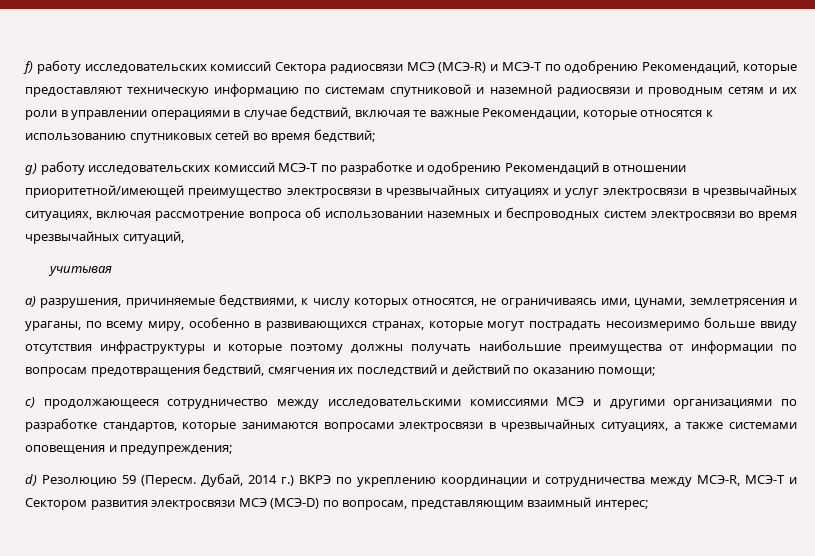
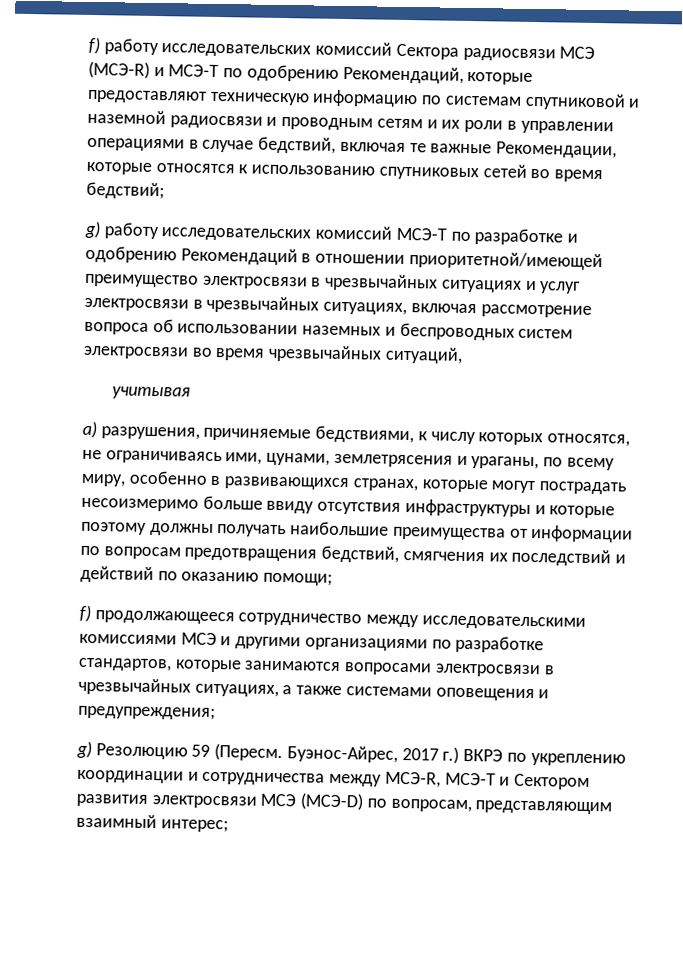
- c) продолжающееся сотрудничество между исследовательскими комиссиями МСЭ и другими организациями по разработке стандартов, которые занимаются вопросами электросвязи в чрезвычайных ситуациях, а также системами оповещения и предупреждения;
+ f) продолжающееся сотрудничество между исследовательскими комиссиями МСЭ и другими организациями по разработке стандартов, которые занимаются вопросами электросвязи в чрезвычайных ситуациях, а также системами оповещения и предупреждения;
- d) Резолюцию 59 (Пересм.
+ g) Резолюцию 59 (Пересм.
- Дубай, 2014 г.) ВКРЭ по укреплению координации и сотрудничества между МСЭ-R, МСЭ-T и Сектором развития электросвязи МСЭ (МСЭ-D) по вопросам, представляющим взаимный интерес;
+ Буэнос-Айрес, 2017 г.) ВКРЭ по укреплению координации и сотрудничества между МСЭ-R, МСЭ-T и Сектором развития электросвязи МСЭ (МСЭ-D) по вопросам, представляющим взаимный интерес;

